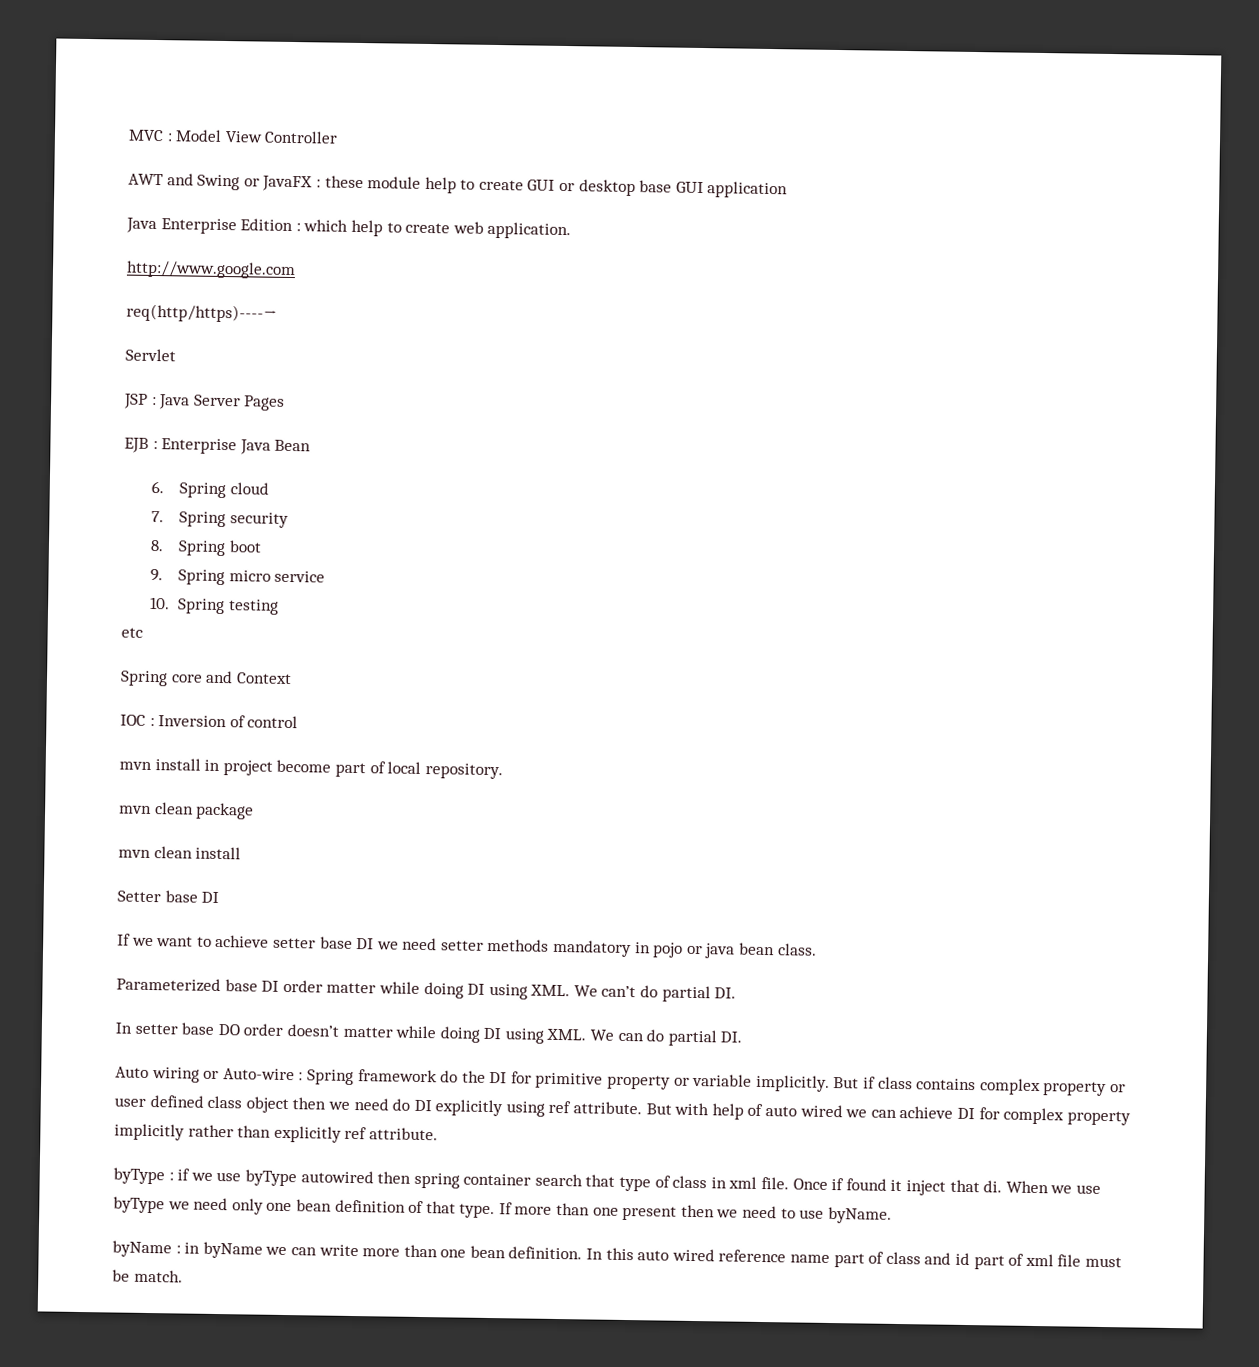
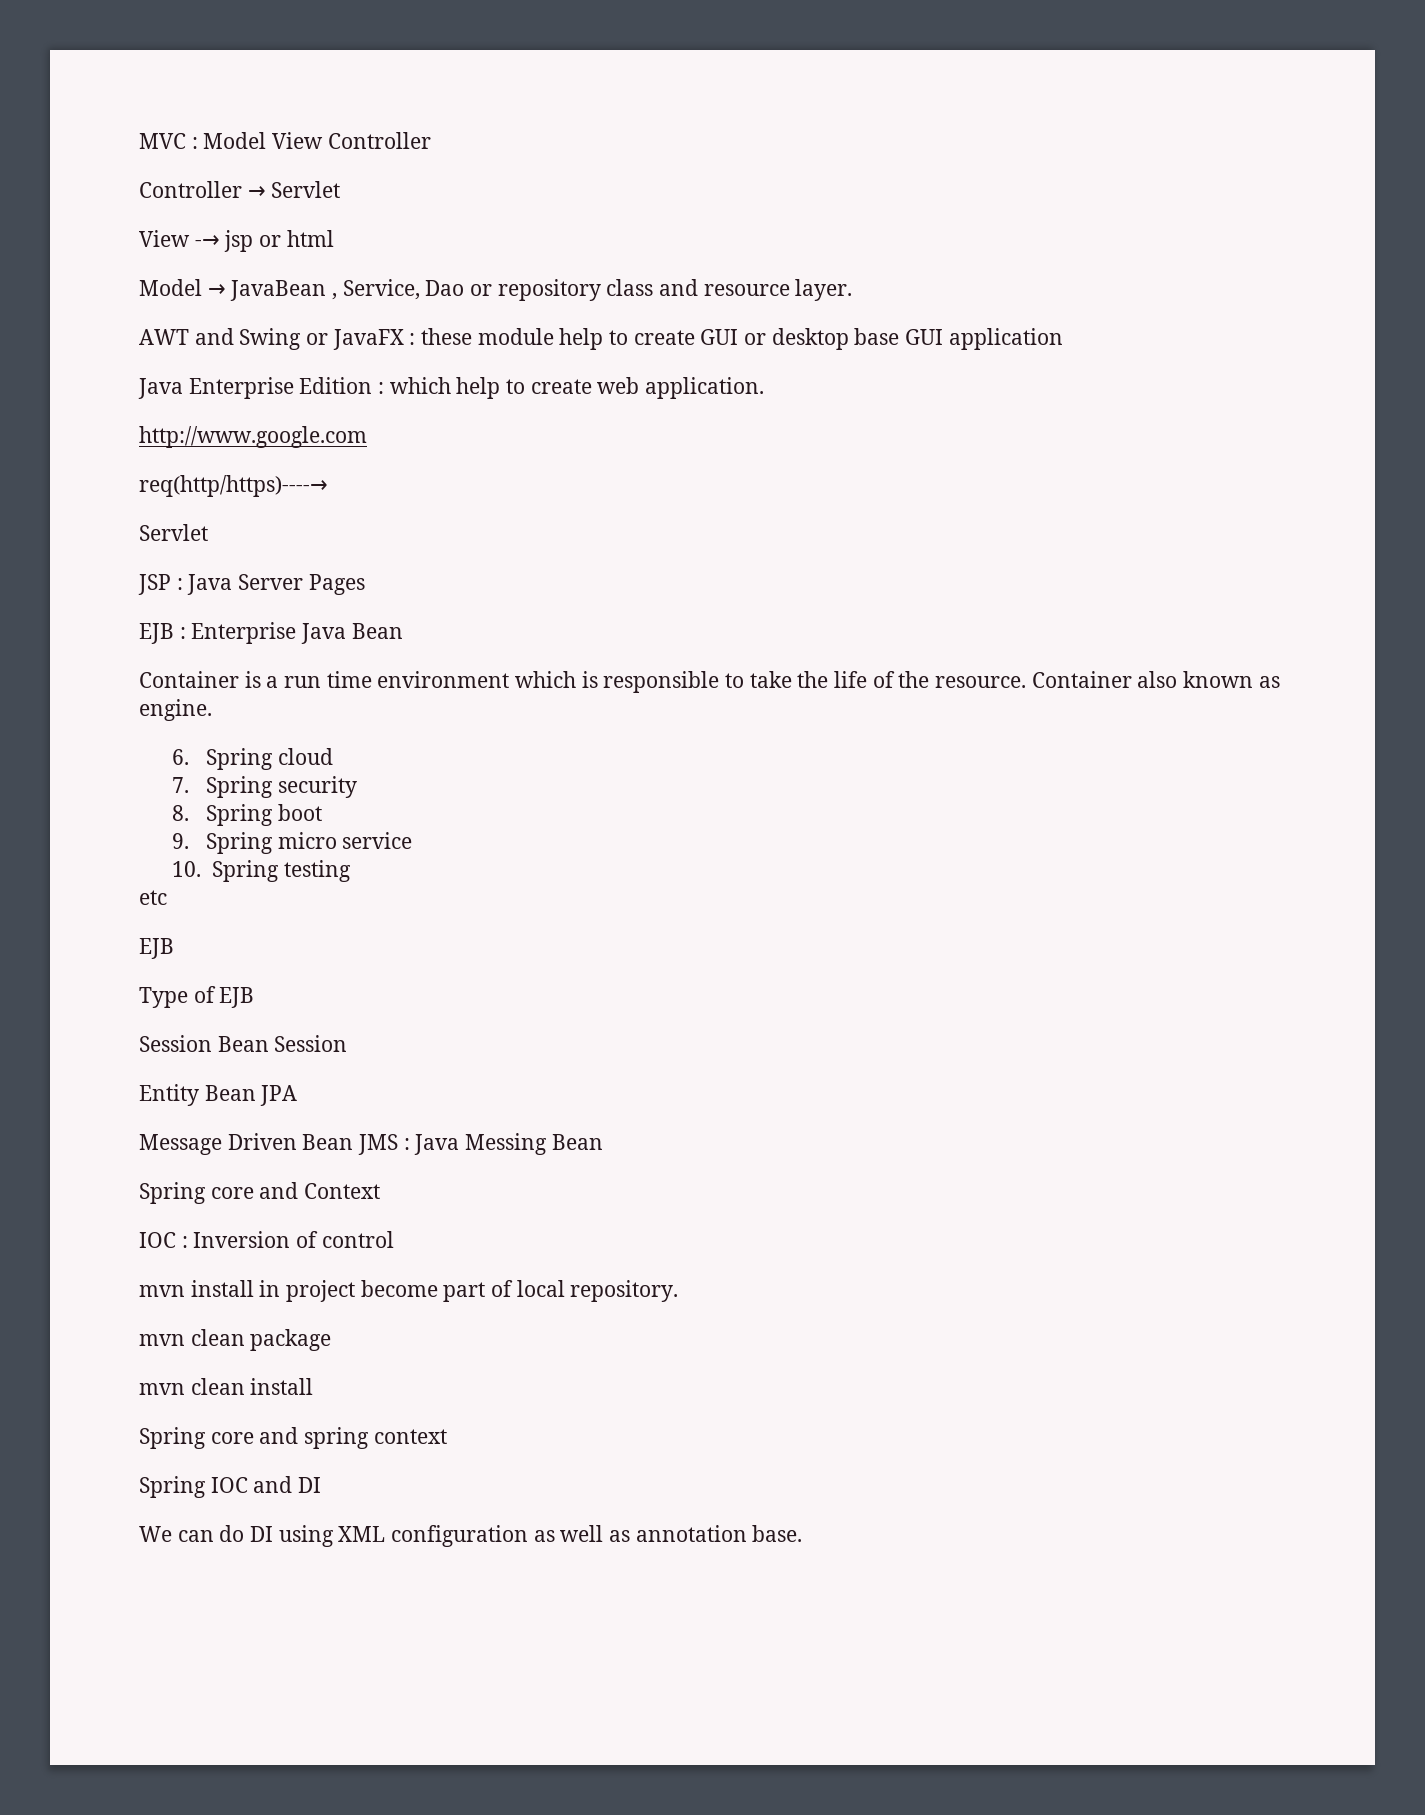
+ Controller → Servlet
+ View -→ jsp or html
+ Model → JavaBean , Service, Dao or repository class and resource layer.
+ Container is a run time environment which is responsible to take the life of the resource. Container also known as engine.
  etc
+ EJB
+ Type of EJB
+ Session Bean Session
+ Entity Bean JPA
+ Message Driven Bean JMS : Java Messing Bean
- Setter base DI
- If we want to achieve setter base DI we need setter methods mandatory in pojo or java bean class.
- Parameterized base DI order matter while doing DI using XML. We can’t do partial DI.
- In setter base DO order doesn’t matter while doing DI using XML. We can do partial DI.
- Auto wiring or Auto-wire : Spring framework do the DI for primitive property or variable implicitly. But if class contains complex property or user defined class object then we need do DI explicitly using ref attribute. But with help of auto wired we can achieve DI for complex property implicitly rather than explicitly ref attribute.
- byType : if we use byType autowired then spring container search that type of class in xml file. Once if found it inject that di. When we use byType we need only one bean definition of that type. If more than one present then we need to use byName.
- byName : in byName we can write more than one bean definition. In this auto wired reference name part of class and id part of xml file must be match.
+ Spring core and spring context
+ Spring IOC and DI
+ We can do DI using XML configuration as well as annotation base.

